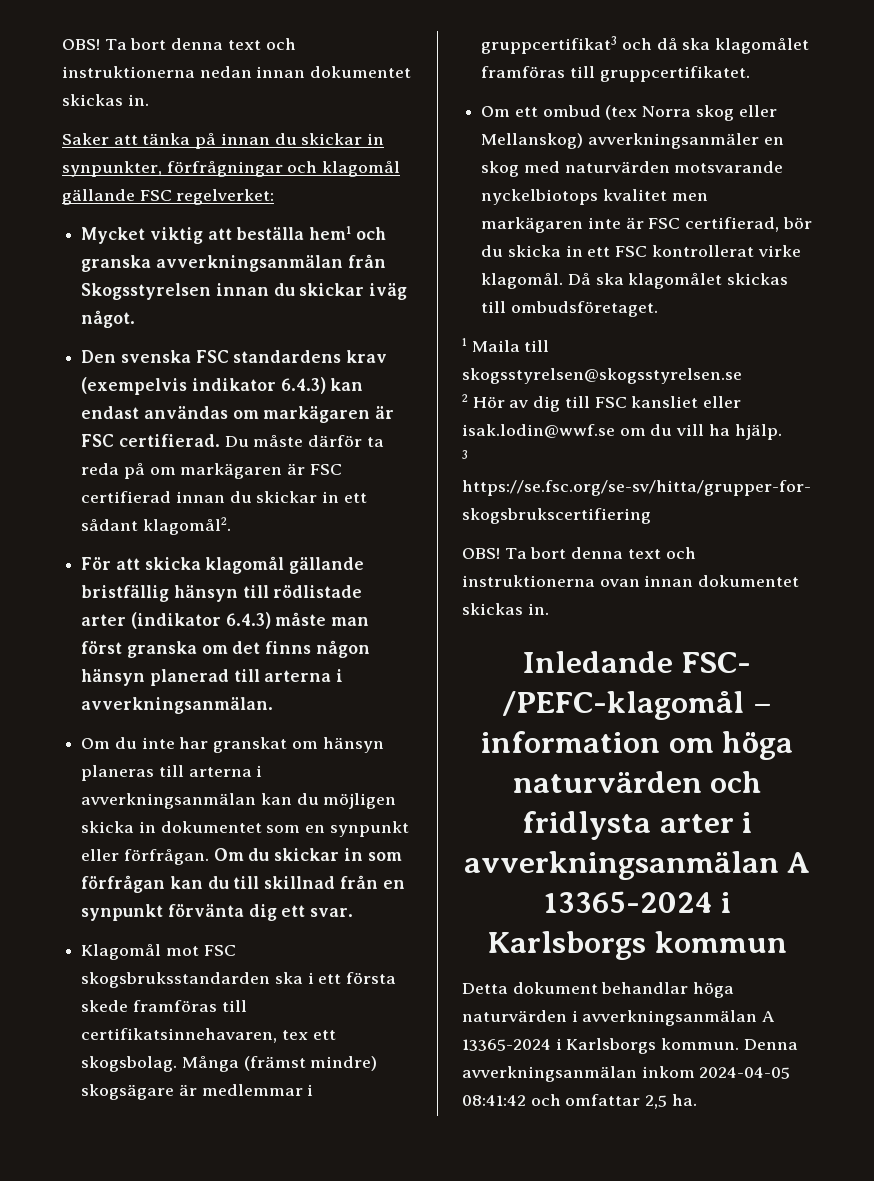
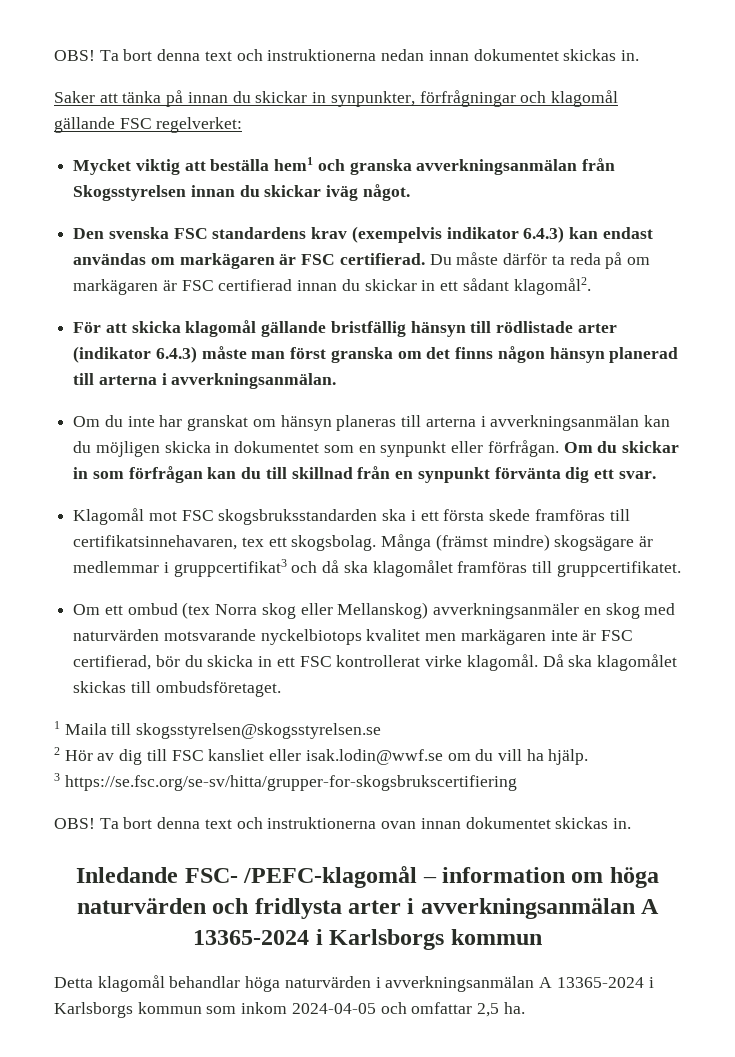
- Detta dokument behandlar höga naturvärden i avverkningsanmälan A 13365-2024 i Karlsborgs kommun. Denna avverkningsanmälan inkom 2024-04-05 08:41:42 och omfattar 2,5 ha.
+ Detta klagomål behandlar höga naturvärden i avverkningsanmälan A 13365-2024 i Karlsborgs kommun som inkom 2024-04-05 och omfattar 2,5 ha.

